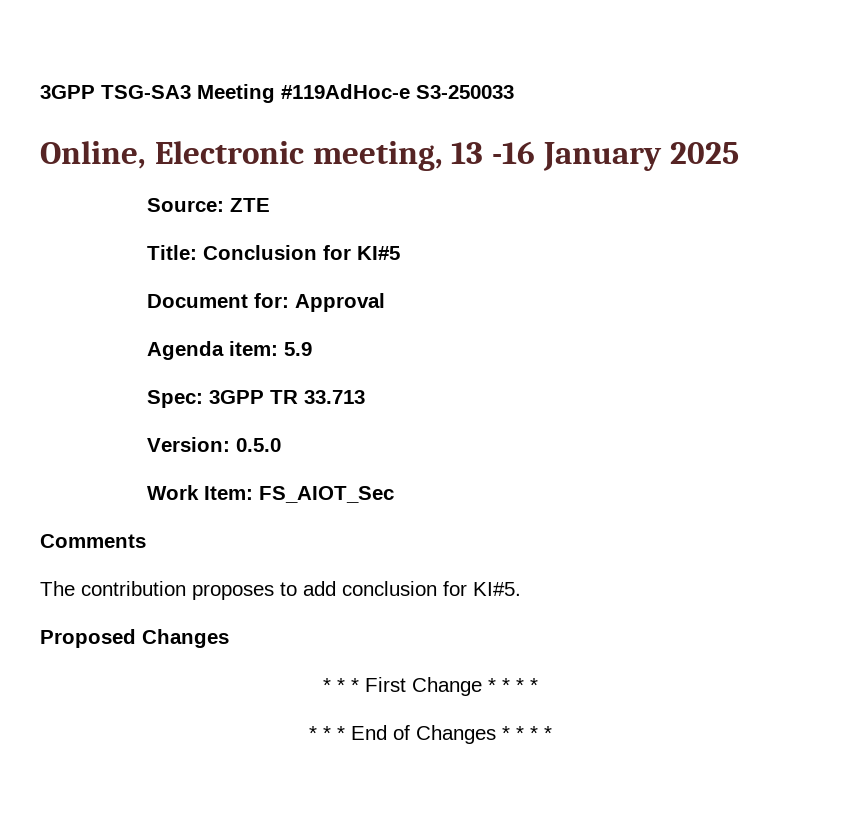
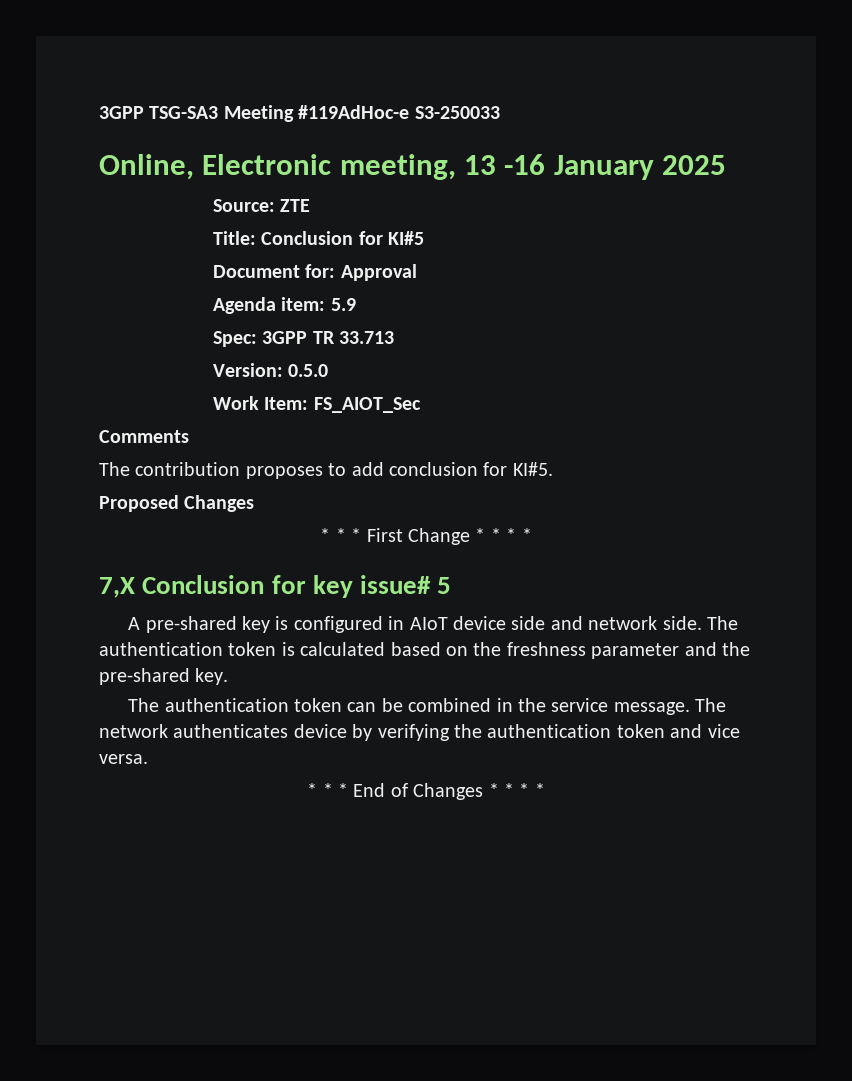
+ 7,X Conclusion for key issue# 5
+ A pre-shared key is configured in AIoT device side and network side. The authentication token is calculated based on the freshness parameter and the pre-shared key.
+ The authentication token can be combined in the service message. The network authenticates device by verifying the authentication token and vice versa.

